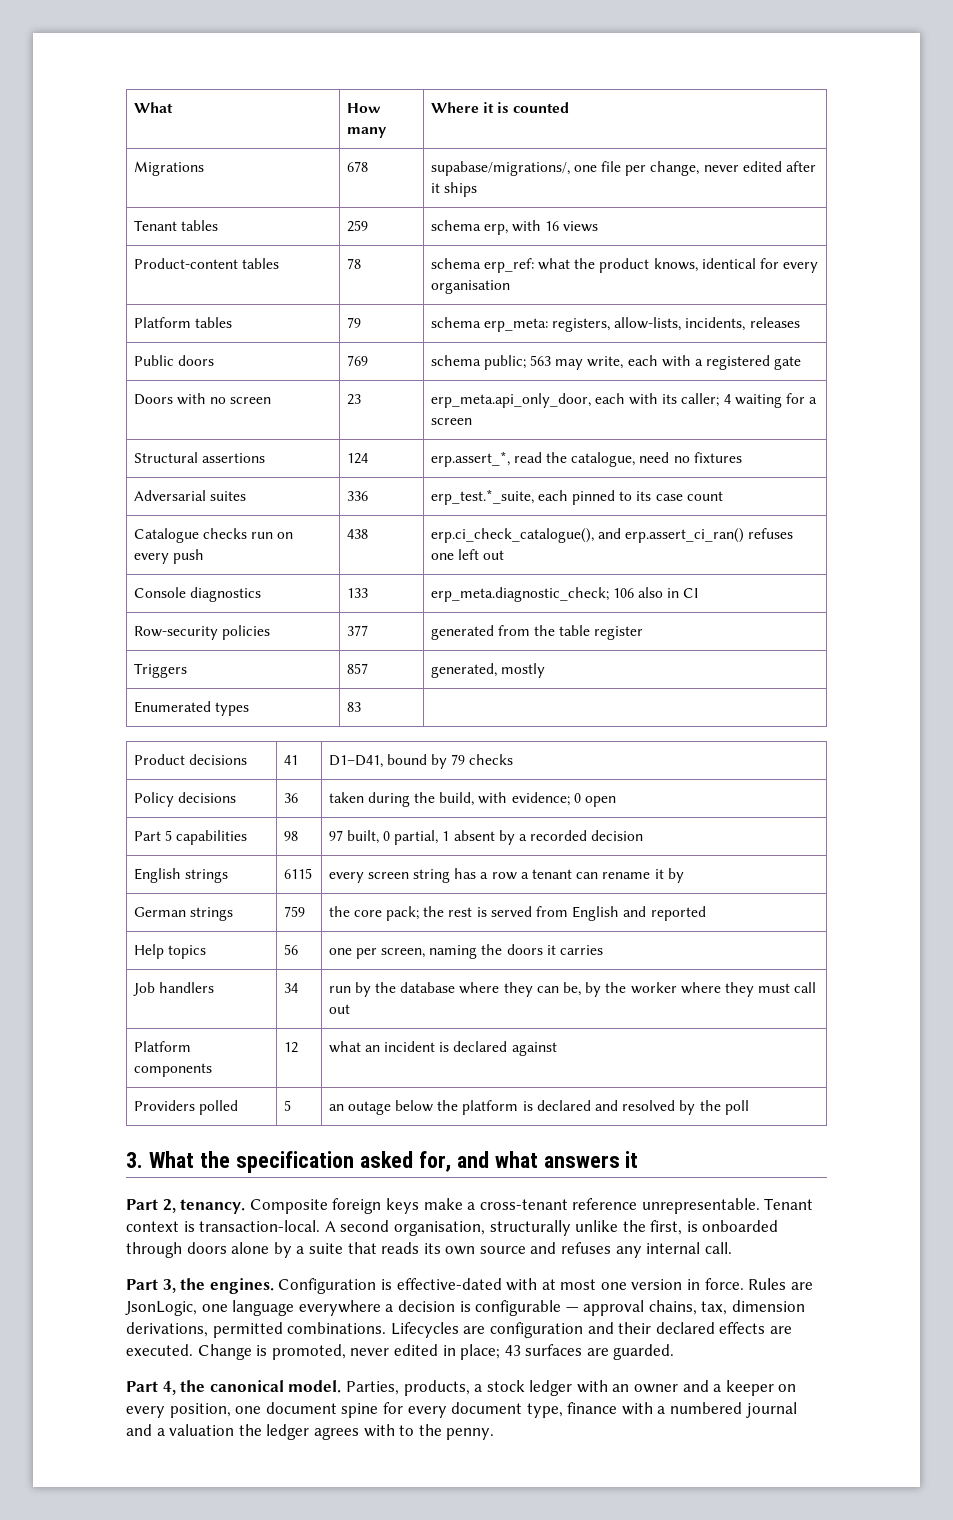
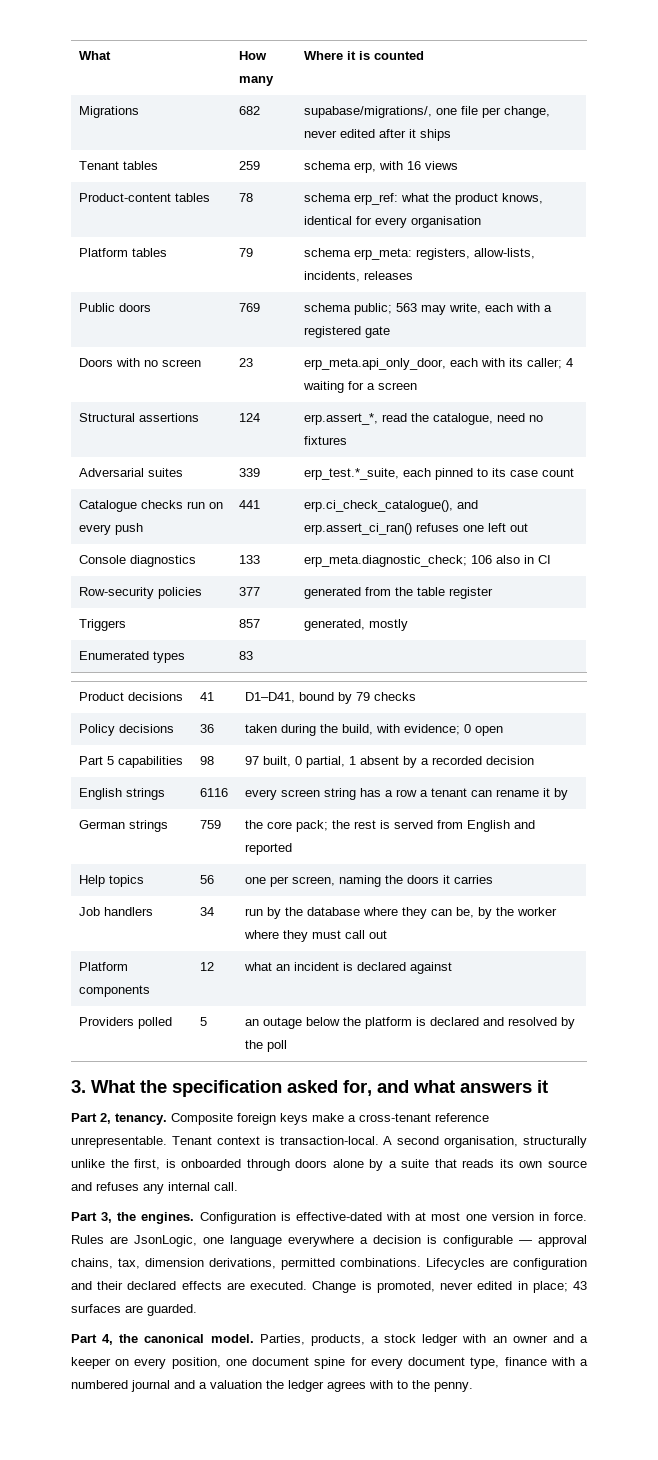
- Migrations | 678 | supabase/migrations/, one file per change, never edited after it ships
+ Migrations | 682 | supabase/migrations/, one file per change, never edited after it ships
- Adversarial suites | 336 | erp_test.*_suite, each pinned to its case count
+ Adversarial suites | 339 | erp_test.*_suite, each pinned to its case count
- Catalogue checks run on every push | 438 | erp.ci_check_catalogue(), and erp.assert_ci_ran() refuses one left out
+ Catalogue checks run on every push | 441 | erp.ci_check_catalogue(), and erp.assert_ci_ran() refuses one left out
- English strings | 6115 | every screen string has a row a tenant can rename it by
+ English strings | 6116 | every screen string has a row a tenant can rename it by

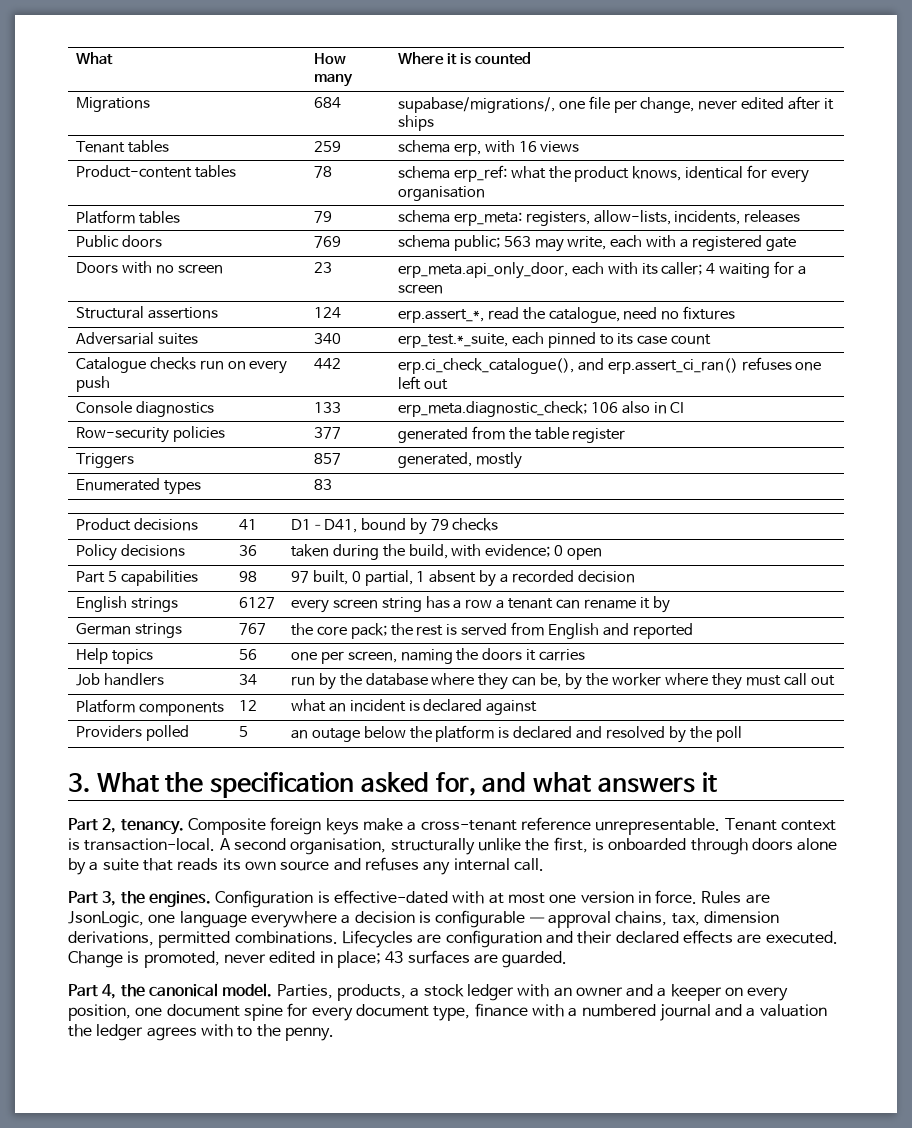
- Migrations | 682 | supabase/migrations/, one file per change, never edited after it ships
+ Migrations | 684 | supabase/migrations/, one file per change, never edited after it ships
- Adversarial suites | 339 | erp_test.*_suite, each pinned to its case count
+ Adversarial suites | 340 | erp_test.*_suite, each pinned to its case count
- Catalogue checks run on every push | 441 | erp.ci_check_catalogue(), and erp.assert_ci_ran() refuses one left out
+ Catalogue checks run on every push | 442 | erp.ci_check_catalogue(), and erp.assert_ci_ran() refuses one left out
- English strings | 6116 | every screen string has a row a tenant can rename it by
+ English strings | 6127 | every screen string has a row a tenant can rename it by
- German strings | 759 | the core pack; the rest is served from English and reported
+ German strings | 767 | the core pack; the rest is served from English and reported

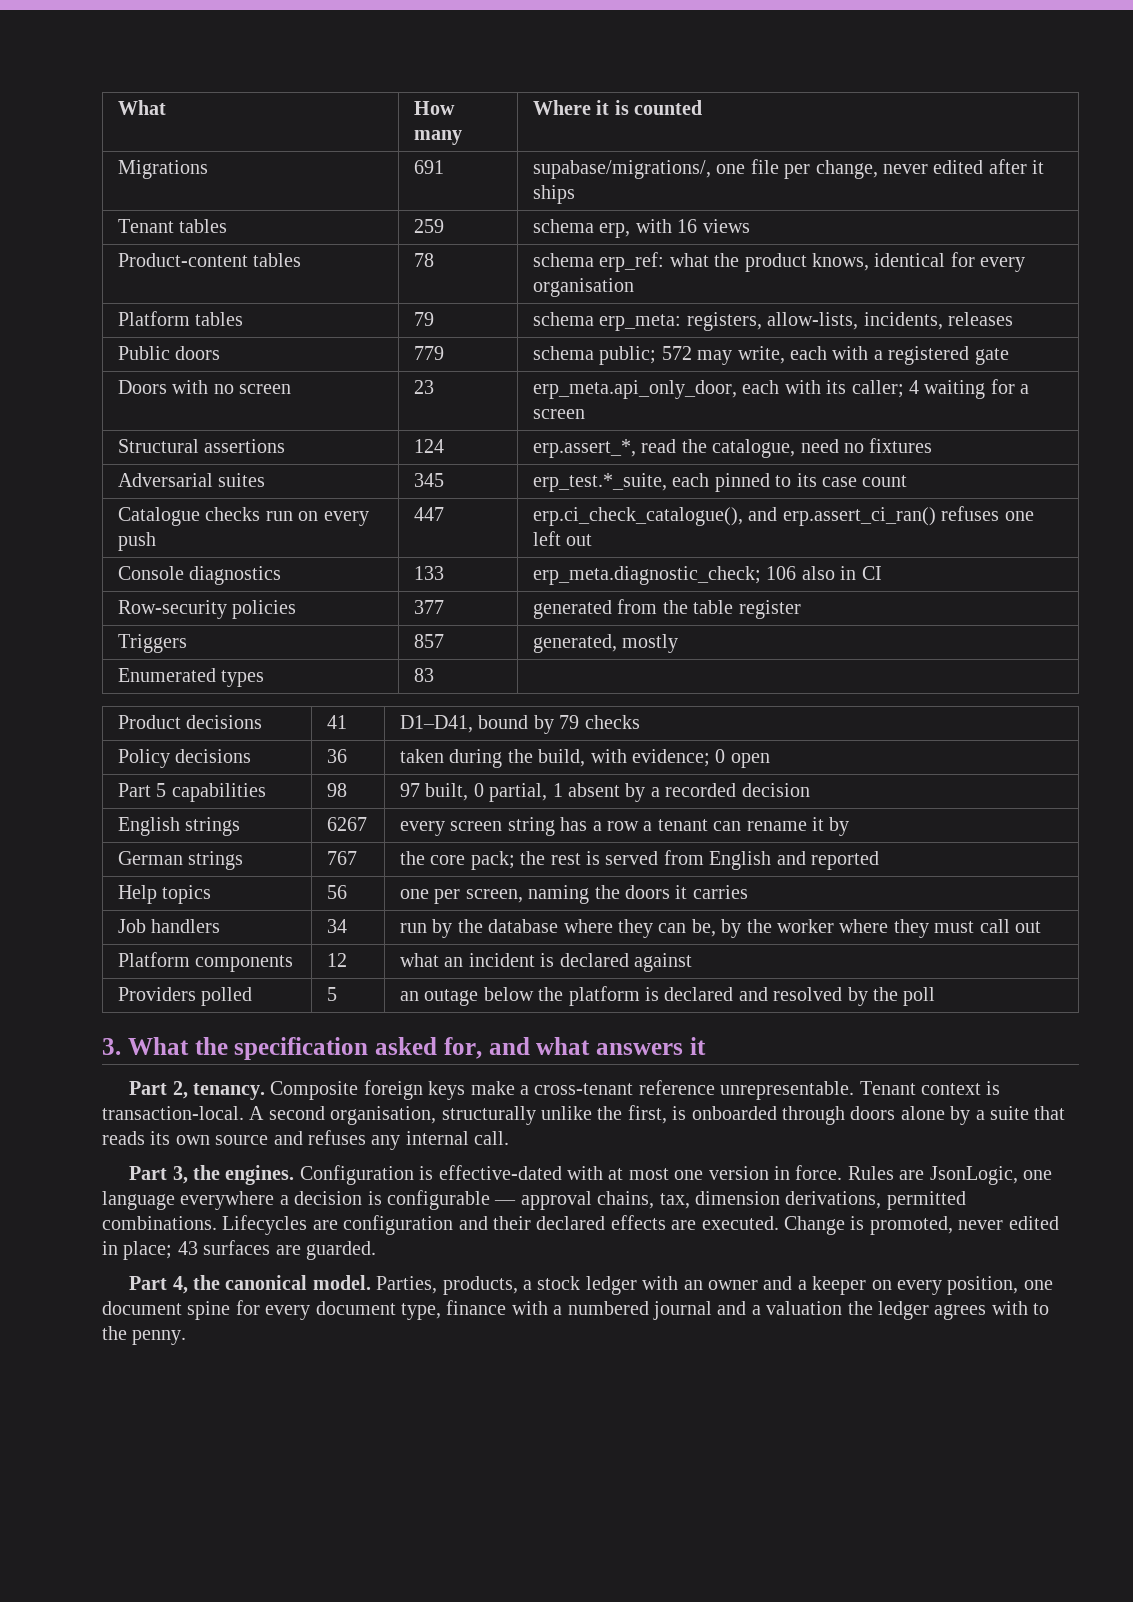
- Migrations | 684 | supabase/migrations/, one file per change, never edited after it ships
+ Migrations | 691 | supabase/migrations/, one file per change, never edited after it ships
- Public doors | 769 | schema public; 563 may write, each with a registered gate
+ Public doors | 779 | schema public; 572 may write, each with a registered gate
- Adversarial suites | 340 | erp_test.*_suite, each pinned to its case count
+ Adversarial suites | 345 | erp_test.*_suite, each pinned to its case count
- Catalogue checks run on every push | 442 | erp.ci_check_catalogue(), and erp.assert_ci_ran() refuses one left out
+ Catalogue checks run on every push | 447 | erp.ci_check_catalogue(), and erp.assert_ci_ran() refuses one left out
- English strings | 6127 | every screen string has a row a tenant can rename it by
+ English strings | 6267 | every screen string has a row a tenant can rename it by

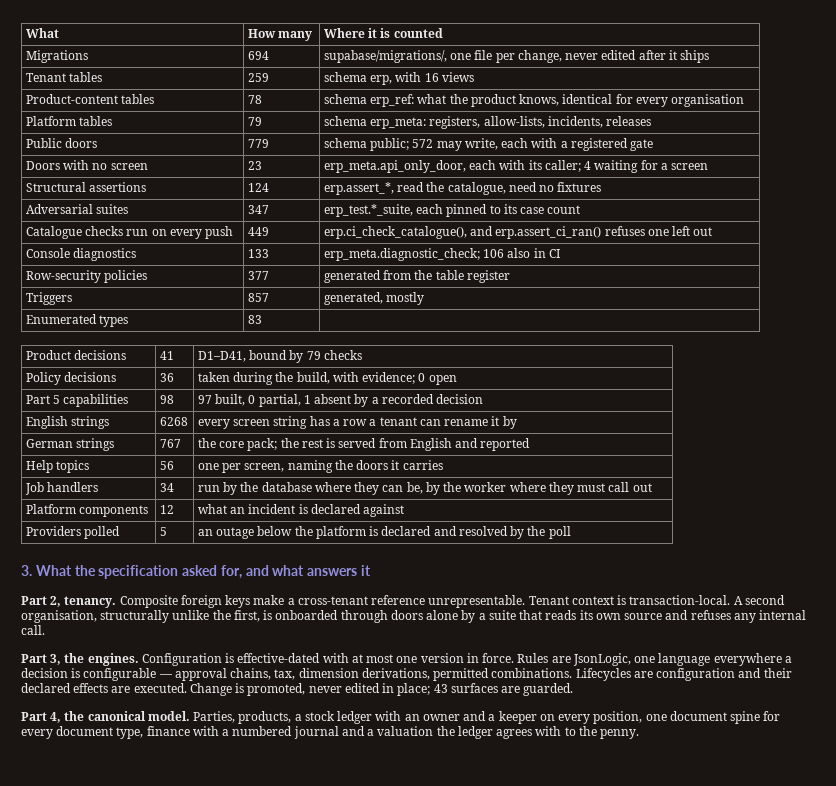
- Migrations | 691 | supabase/migrations/, one file per change, never edited after it ships
+ Migrations | 694 | supabase/migrations/, one file per change, never edited after it ships
- Adversarial suites | 345 | erp_test.*_suite, each pinned to its case count
+ Adversarial suites | 347 | erp_test.*_suite, each pinned to its case count
- Catalogue checks run on every push | 447 | erp.ci_check_catalogue(), and erp.assert_ci_ran() refuses one left out
+ Catalogue checks run on every push | 449 | erp.ci_check_catalogue(), and erp.assert_ci_ran() refuses one left out
- English strings | 6267 | every screen string has a row a tenant can rename it by
+ English strings | 6268 | every screen string has a row a tenant can rename it by

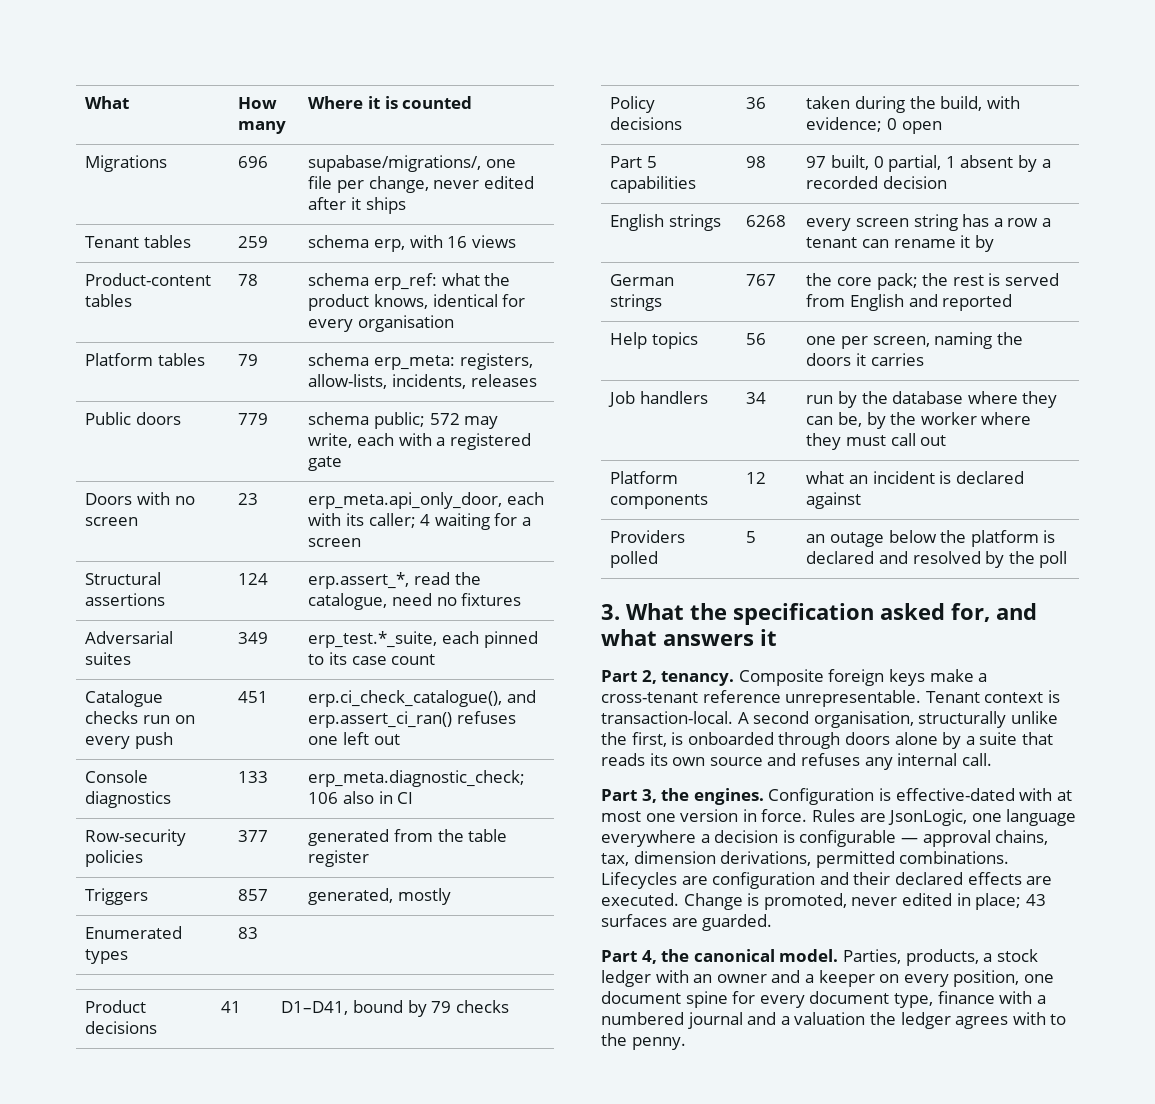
- Migrations | 694 | supabase/migrations/, one file per change, never edited after it ships
+ Migrations | 696 | supabase/migrations/, one file per change, never edited after it ships
- Adversarial suites | 347 | erp_test.*_suite, each pinned to its case count
+ Adversarial suites | 349 | erp_test.*_suite, each pinned to its case count
- Catalogue checks run on every push | 449 | erp.ci_check_catalogue(), and erp.assert_ci_ran() refuses one left out
+ Catalogue checks run on every push | 451 | erp.ci_check_catalogue(), and erp.assert_ci_ran() refuses one left out

